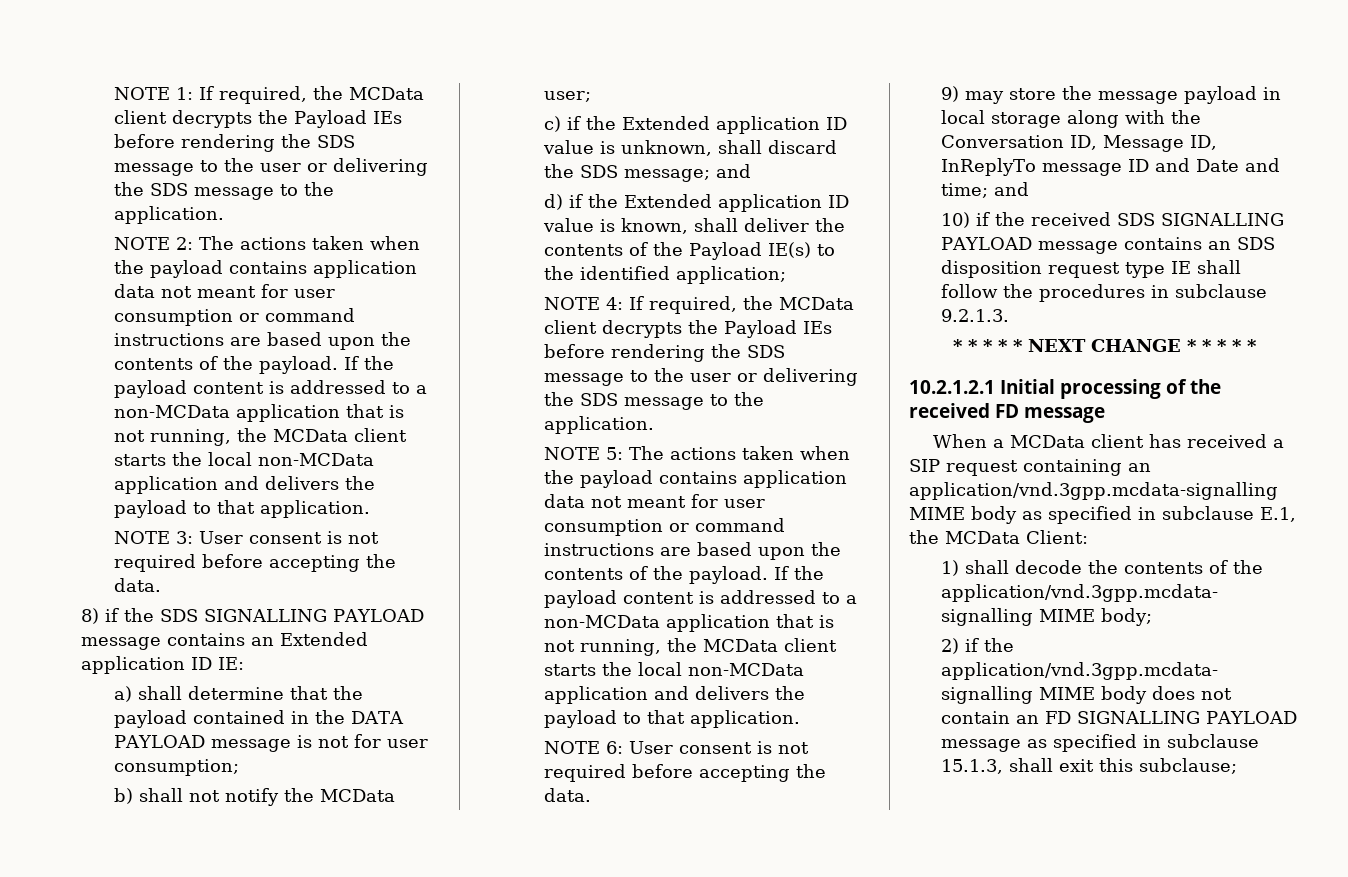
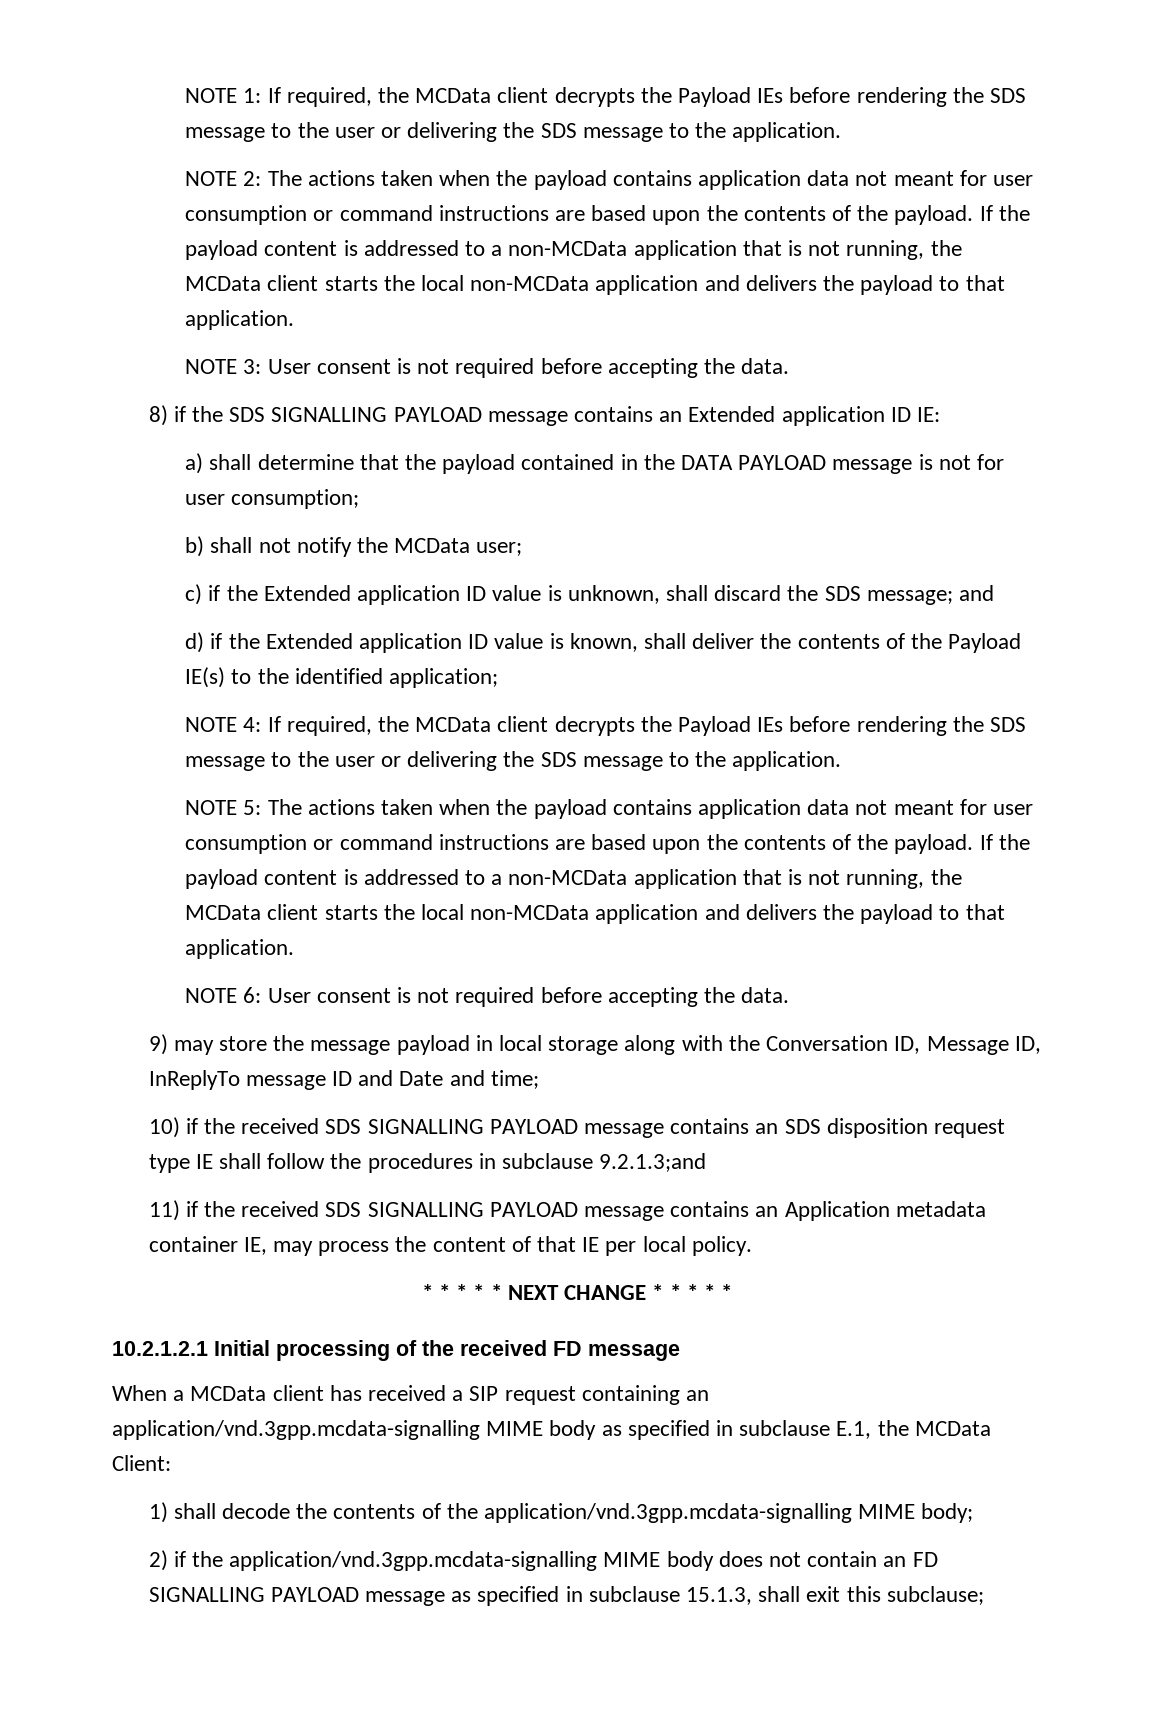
- 9) may store the message payload in local storage along with the Conversation ID, Message ID, InReplyTo message ID and Date and time; and
+ 9) may store the message payload in local storage along with the Conversation ID, Message ID, InReplyTo message ID and Date and time;
- 10) if the received SDS SIGNALLING PAYLOAD message contains an SDS disposition request type IE shall follow the procedures in subclause 9.2.1.3.
+ 10) if the received SDS SIGNALLING PAYLOAD message contains an SDS disposition request type IE shall follow the procedures in subclause 9.2.1.3;and
+ 11) if the received SDS SIGNALLING PAYLOAD message contains an Application metadata container IE, may process the content of that IE per local policy.

